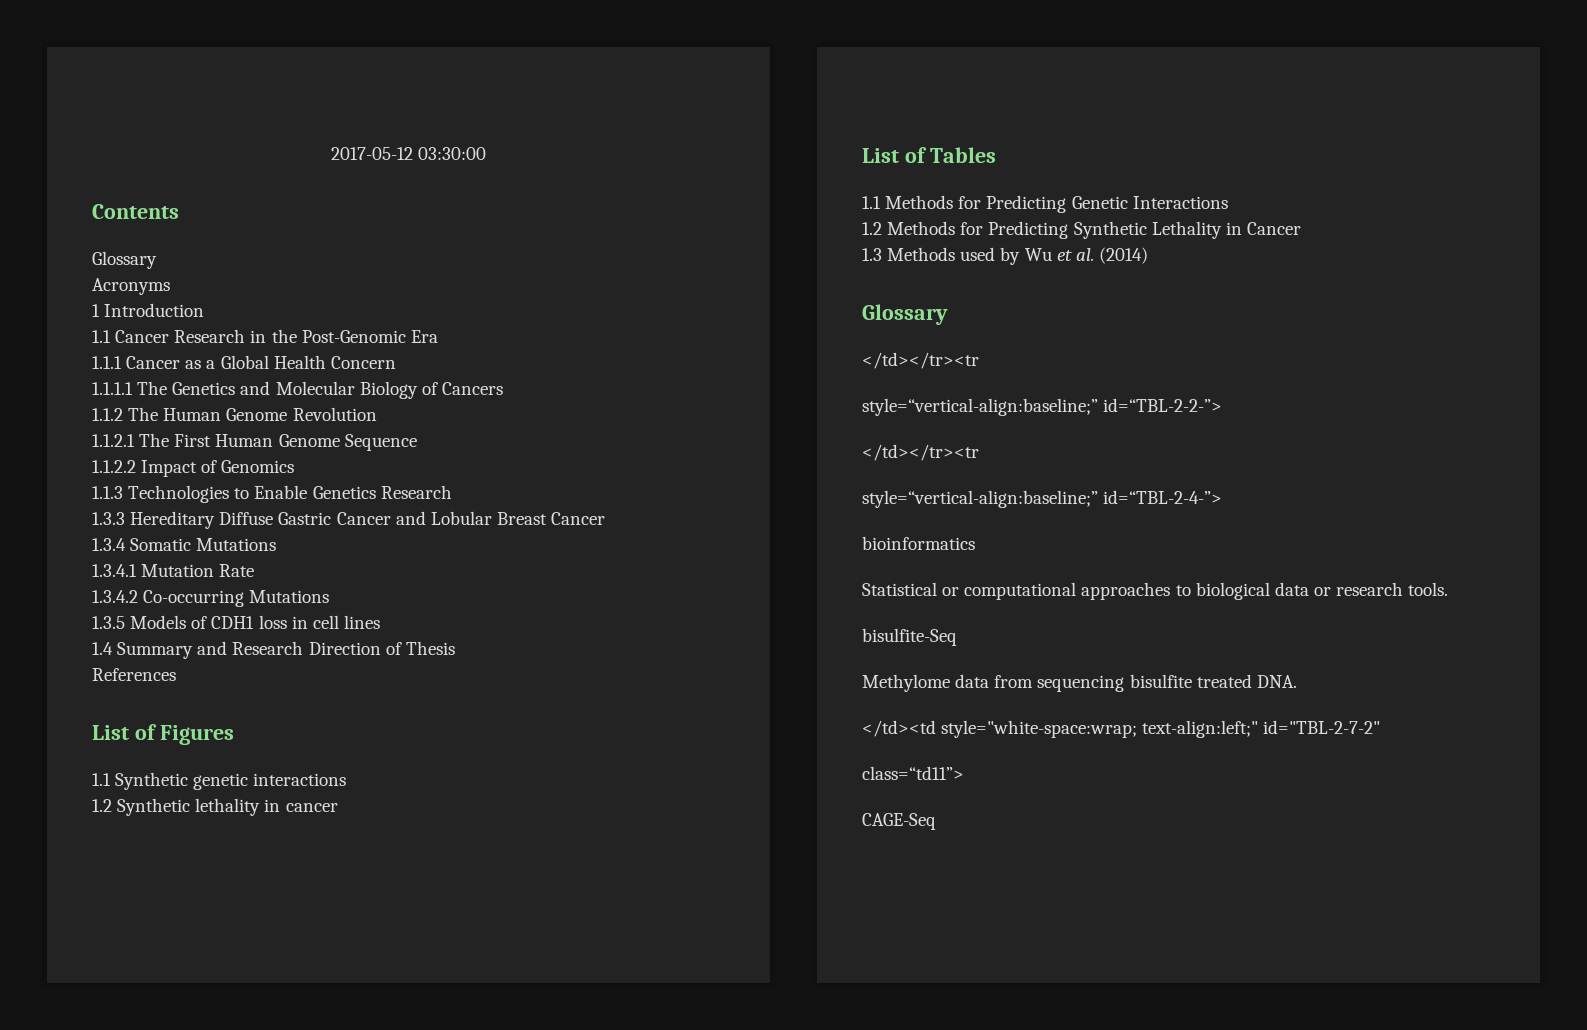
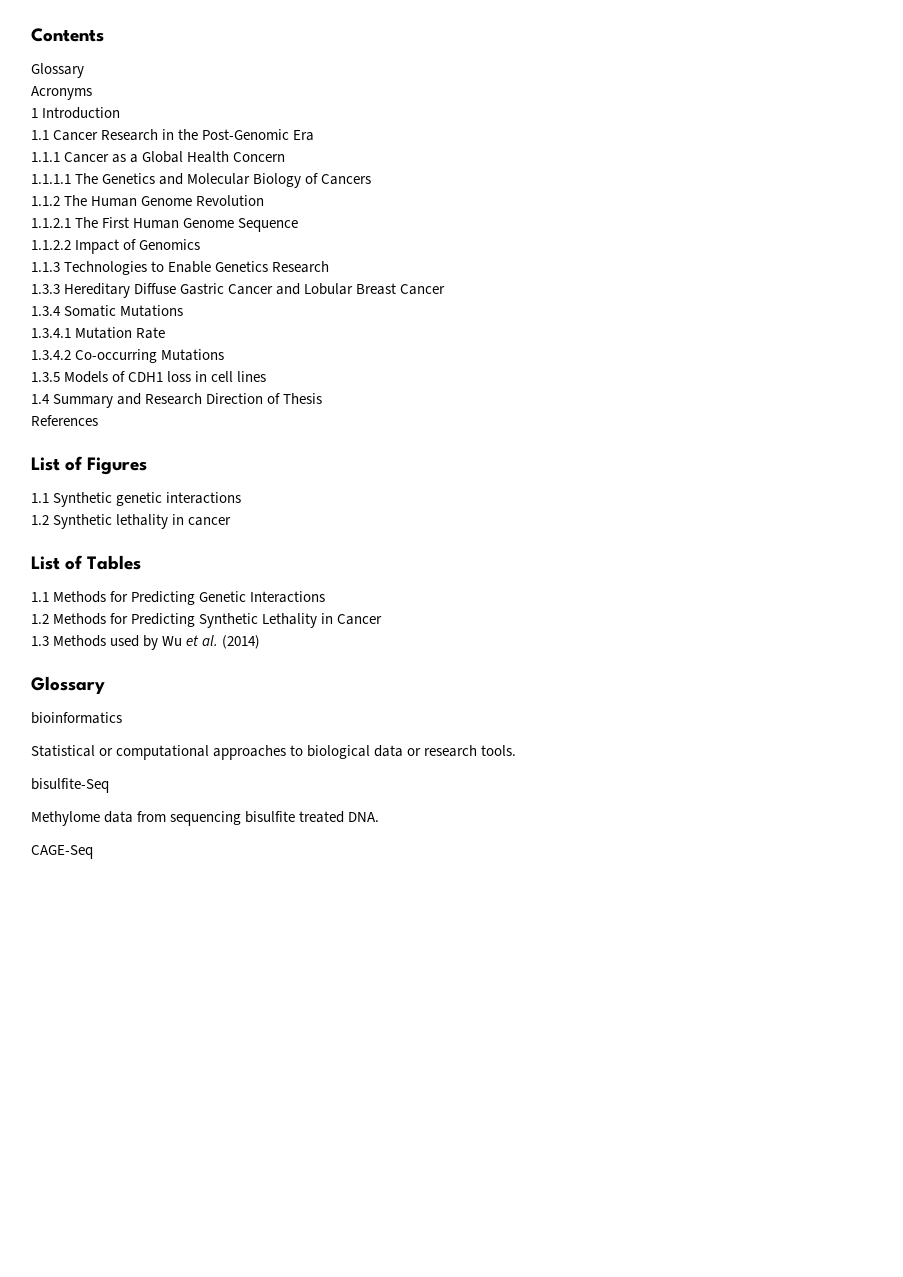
- 2017-05-12 03:30:00
  1.3 Methods used by Wu et al. (2014)
  Glossary
- </td></tr><tr
- style=“vertical-align:baseline;” id=“TBL-2-2-”>
- </td></tr><tr
- style=“vertical-align:baseline;” id=“TBL-2-4-”>
- </td><td style="white-space:wrap; text-align:left;" id="TBL-2-7-2"
- class=“td11”>

